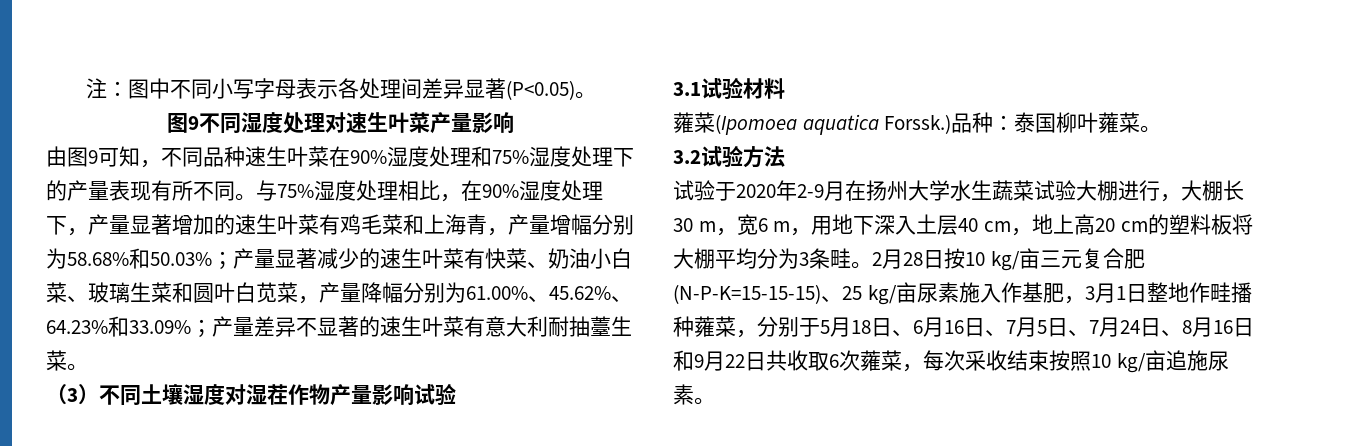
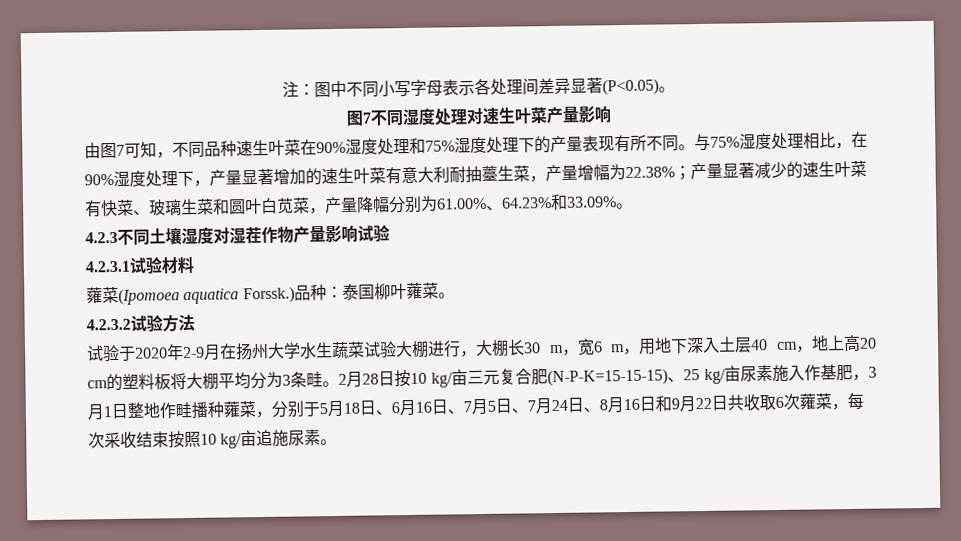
- 图9不同湿度处理对速生叶菜产量影响
+ 图7不同湿度处理对速生叶菜产量影响
- 由图9可知，不同品种速生叶菜在90%湿度处理和75%湿度处理下的产量表现有所不同。
+ 由图7可知，不同品种速生叶菜在90%湿度处理和75%湿度处理下的产量表现有所不同。
- 与75%湿度处理相比，在90%湿度处理下，产量显著增加的速生叶菜有鸡毛菜和上海青，产量增幅分别为58.68%和50.03%；产量显著减少的速生叶菜有快菜、奶油小白菜、玻璃生菜和圆叶白苋菜，产量降幅分别为61.00%、45.62%、64.23%和33.09%；产量差异不显著的速生叶菜有意大利耐抽薹生菜。
- （3）不同土壤湿度对湿茬作物产量影响试验
+ 与75%湿度处理相比，在90%湿度处理下，产量显著增加的速生叶菜有意大利耐抽薹生菜，产量增幅为22.38%；产量显著减少的速生叶菜有快菜、玻璃生菜和圆叶白苋菜，产量降幅分别为61.00%、64.23%和33.09%。
+ 4.2.3不同土壤湿度对湿茬作物产量影响试验
- 3.1试验材料
+ 4.2.3.1试验材料
- 3.2试验方法
+ 4.2.3.2试验方法

